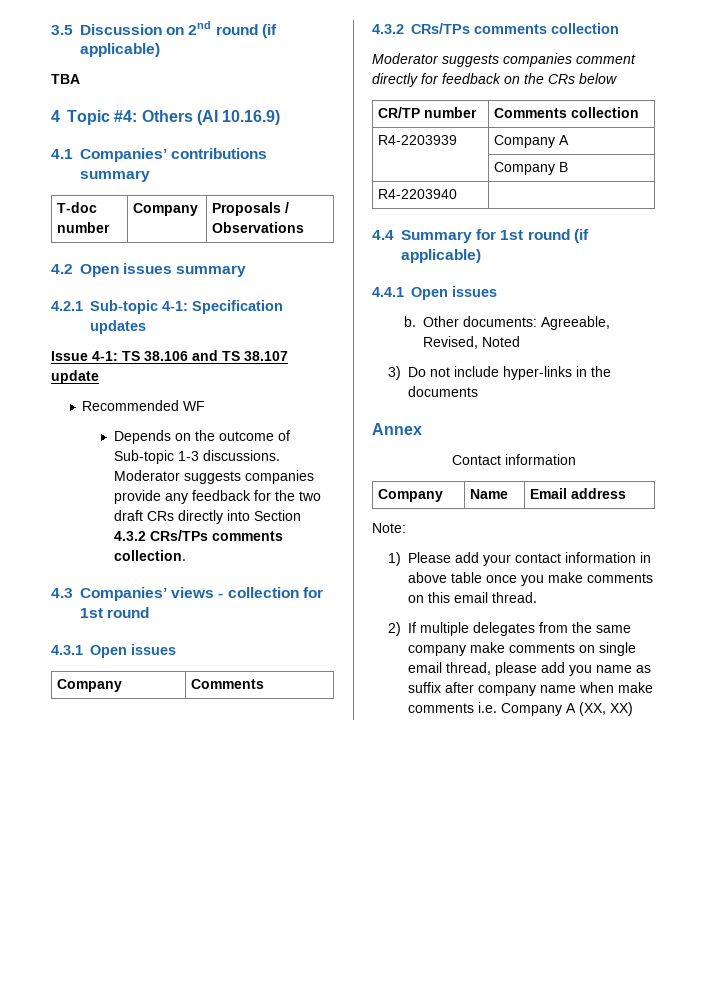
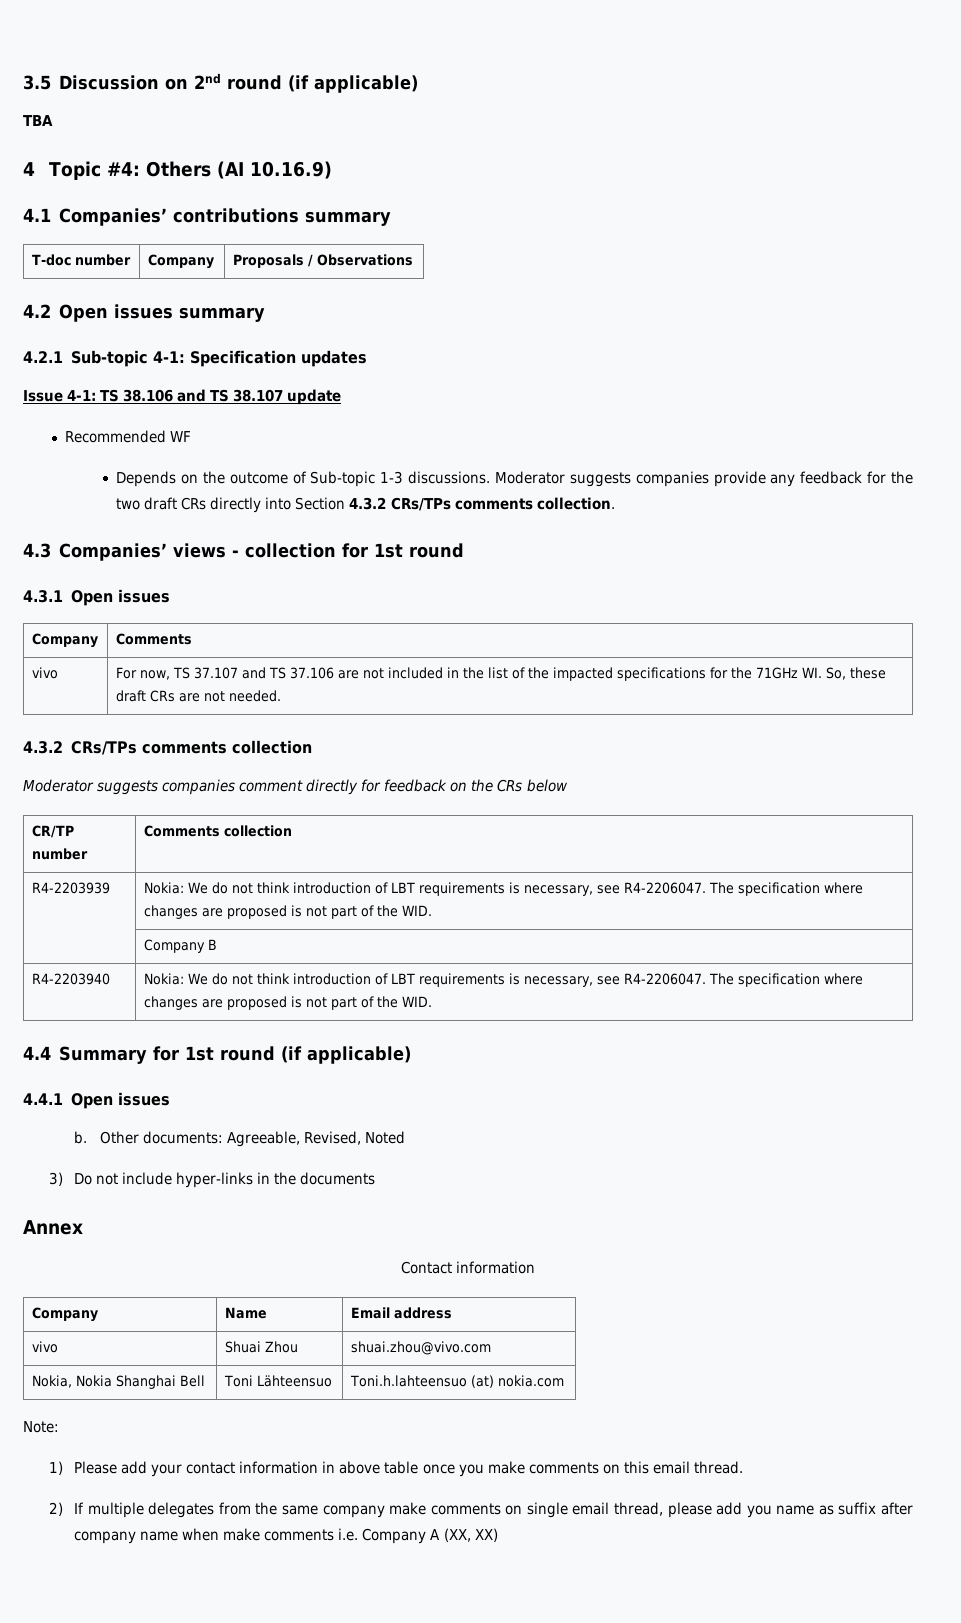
+ vivo | For now, TS 37.107 and TS 37.106 are not included in the list of the impacted specifications for the 71GHz WI. So, these draft CRs are not needed.
- R4-2203939 | Company A
+ R4-2203939 | Nokia: We do not think introduction of LBT requirements is necessary, see R4-2206047. The specification where changes are proposed is not part of the WID.
  | Company B
- R4-2203940 |
+ R4-2203940 | Nokia: We do not think introduction of LBT requirements is necessary, see R4-2206047. The specification where changes are proposed is not part of the WID.
+ vivo | Shuai Zhou | shuai.zhou@vivo.com
+ Nokia, Nokia Shanghai Bell | Toni Lähteensuo | Toni.h.lahteensuo (at) nokia.com

